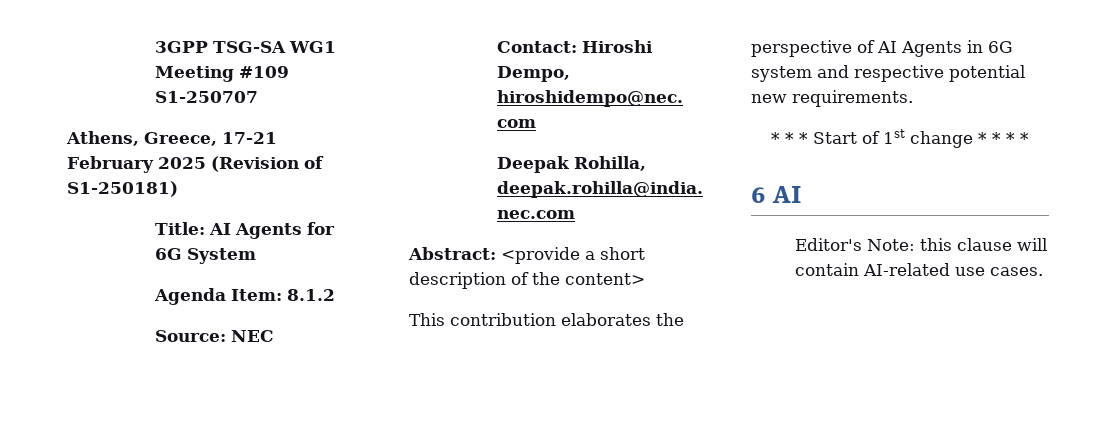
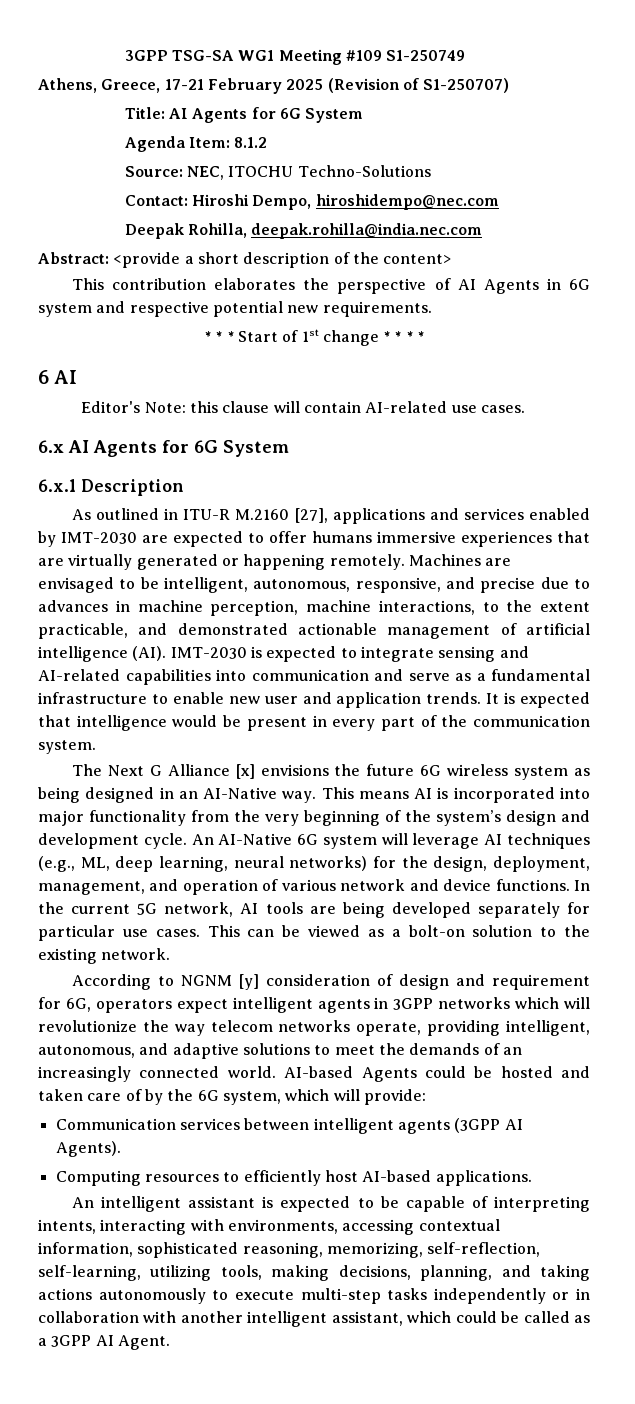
- 3GPP TSG-SA WG1 Meeting #109 S1-250707
+ 3GPP TSG-SA WG1 Meeting #109 S1-250749
- Athens, Greece, 17-21 February 2025 (Revision of S1-250181)
+ Athens, Greece, 17-21 February 2025 (Revision of S1-250707)
- Source: NEC
+ Source: NEC, ITOCHU Techno-Solutions
+ 6.x AI Agents for 6G System
+ 6.x.1 Description
+ As outlined in ITU-R M.2160 [27], applications and services enabled by IMT-2030 are expected to offer humans immersive experiences that are virtually generated or happening remotely. Machines are envisaged to be intelligent, autonomous, responsive, and precise due to advances in machine perception, machine interactions, to the extent practicable, and demonstrated actionable management of artificial intelligence (AI). IMT-2030 is expected to integrate sensing and AI-related capabilities into communication and serve as a fundamental infrastructure to enable new user and application trends. It is expected that intelligence would be present in every part of the communication system.
+ The Next G Alliance [x] envisions the future 6G wireless system as being designed in an AI-Native way. This means AI is incorporated into major functionality from the very beginning of the system’s design and development cycle. An AI-Native 6G system will leverage AI techniques (e.g., ML, deep learning, neural networks) for the design, deployment, management, and operation of various network and device functions. In the current 5G network, AI tools are being developed separately for particular use cases. This can be viewed as a bolt-on solution to the existing network.
+ According to NGNM [y] consideration of design and requirement for 6G, operators expect intelligent agents in 3GPP networks which will revolutionize the way telecom networks operate, providing intelligent, autonomous, and adaptive solutions to meet the demands of an increasingly connected world. AI-based Agents could be hosted and taken care of by the 6G system, which will provide:
+ Communication services between intelligent agents (3GPP AI Agents).
+ Computing resources to efficiently host AI-based applications.
+ An intelligent assistant is expected to be capable of interpreting intents, interacting with environments, accessing contextual information, sophisticated reasoning, memorizing, self-reflection, self-learning, utilizing tools, making decisions, planning, and taking actions autonomously to execute multi-step tasks independently or in collaboration with another intelligent assistant, which could be called as a 3GPP AI Agent.

